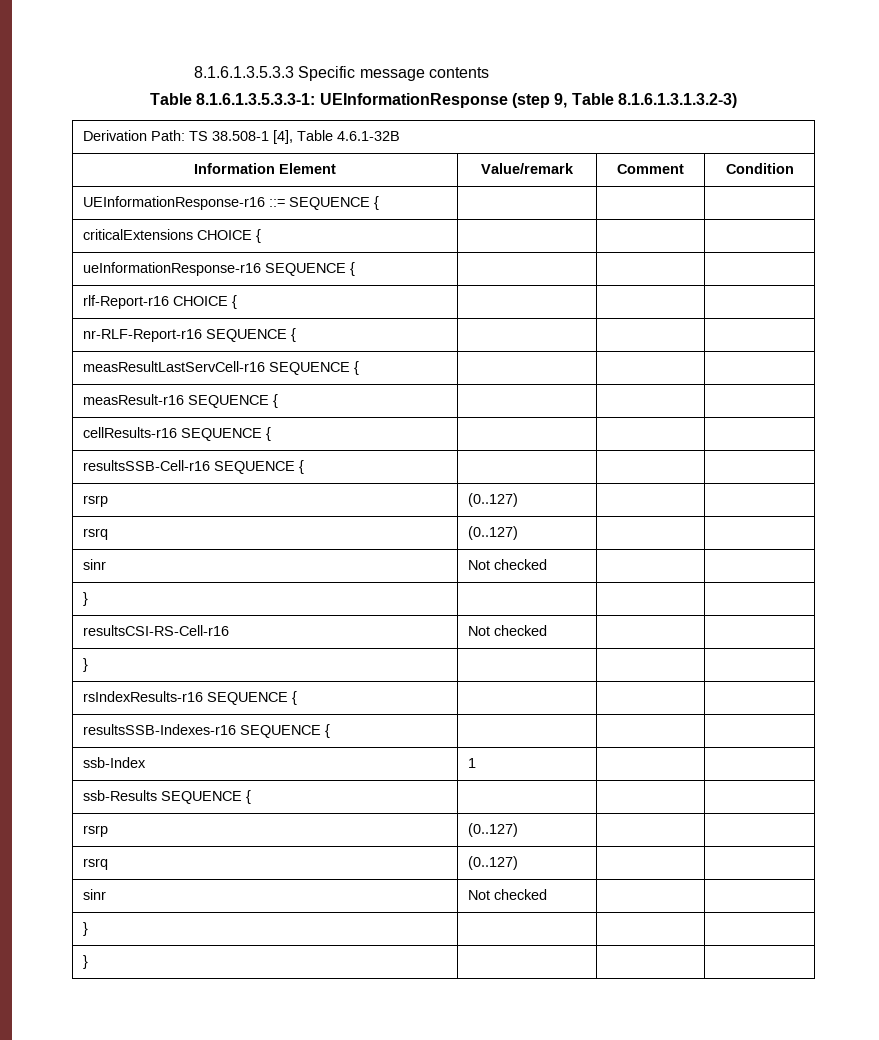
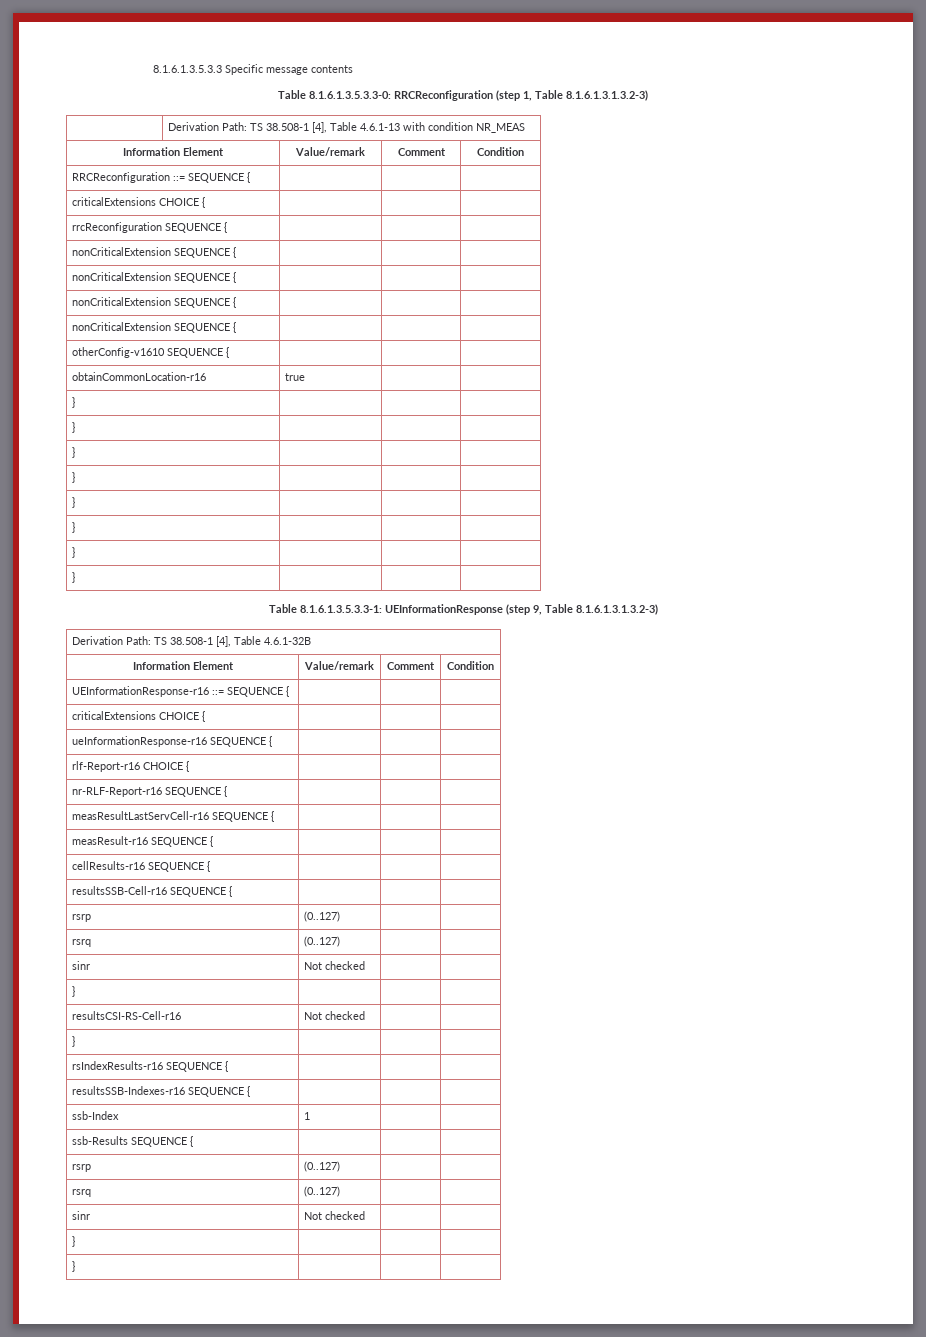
+ Table 8.1.6.1.3.5.3.3-0: RRCReconfiguration (step 1, Table 8.1.6.1.3.1.3.2-3)
+ | Derivation Path: TS 38.508-1 [4], Table 4.6.1-13 with condition NR_MEAS
+ Information Element | Value/remark | Comment | Condition
+ RRCReconfiguration ::= SEQUENCE { | | |
+ criticalExtensions CHOICE { | | |
+ rrcReconfiguration SEQUENCE { | | |
+ nonCriticalExtension SEQUENCE { | | |
+ nonCriticalExtension SEQUENCE { | | |
+ nonCriticalExtension SEQUENCE { | | |
+ nonCriticalExtension SEQUENCE { | | |
+ otherConfig-v1610 SEQUENCE { | | |
+ obtainCommonLocation-r16 | true | |
+ } | | |
+ } | | |
+ } | | |
+ } | | |
+ } | | |
+ } | | |
+ } | | |
+ } | | |

